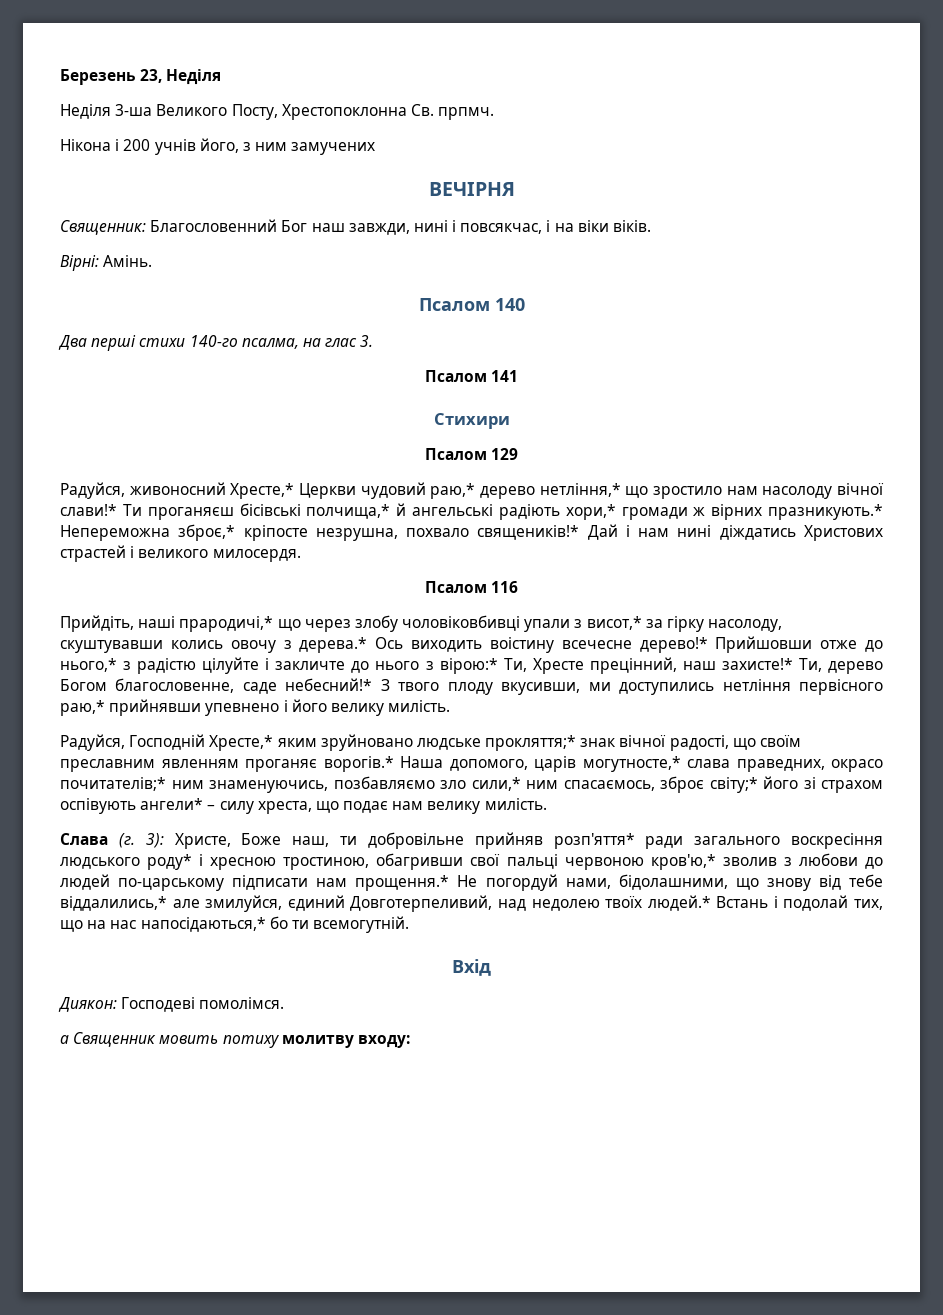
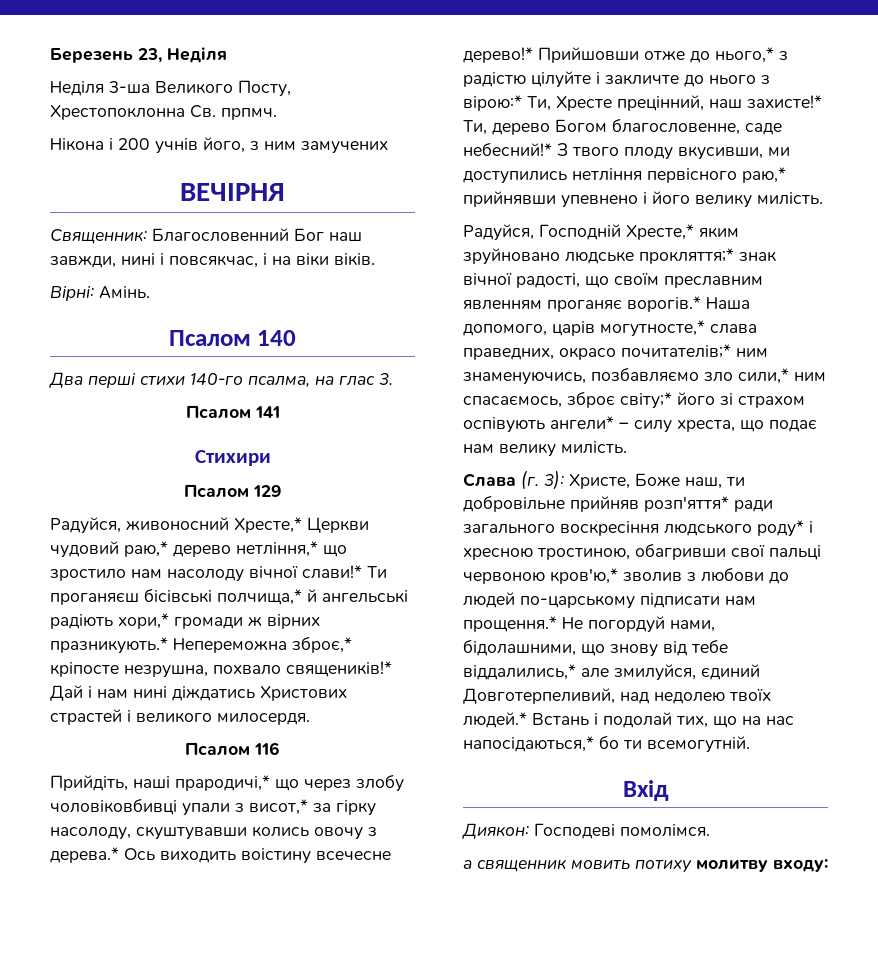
- а Священник мовить потиху молитву входу:
+ а священник мовить потиху молитву входу:

